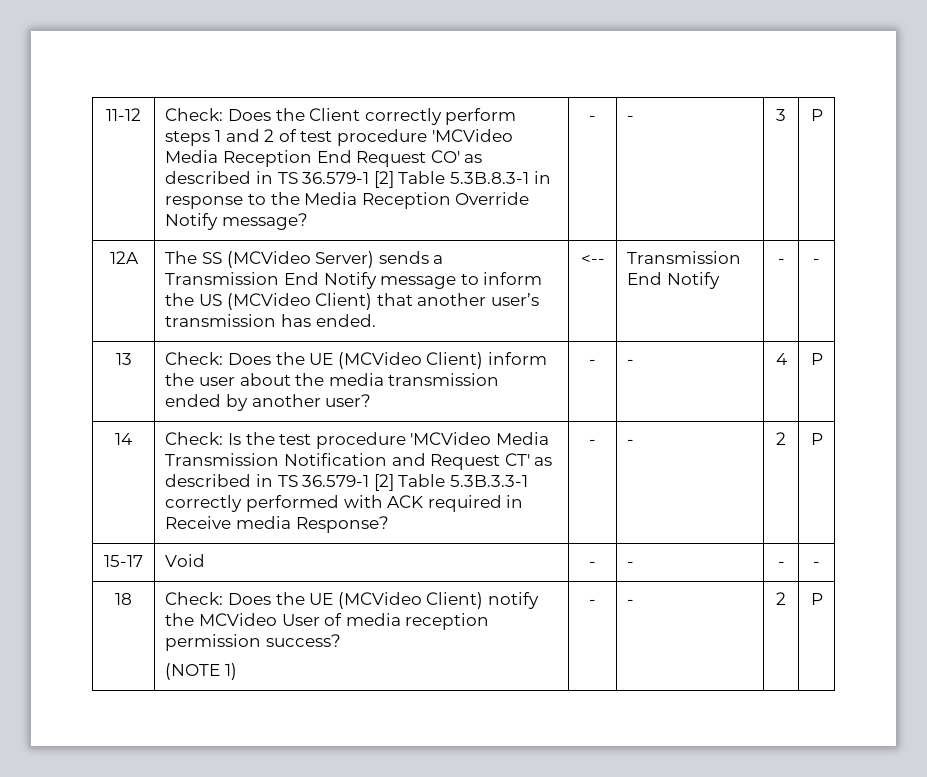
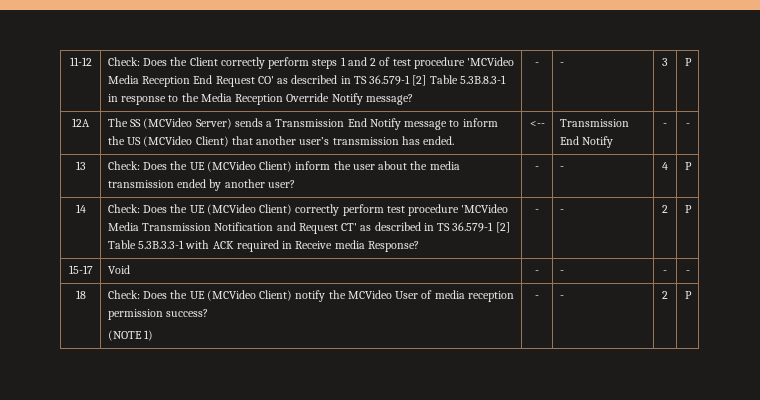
- 14 | Check: Is the test procedure 'MCVideo Media Transmission Notification and Request CT' as described in TS 36.579-1 [2] Table 5.3B.3.3-1 correctly performed with ACK required in Receive media Response? | - | - | 2 | P
+ 14 | Check: Does the UE (MCVideo Client) correctly perform test procedure 'MCVideo Media Transmission Notification and Request CT' as described in TS 36.579-1 [2] Table 5.3B.3.3-1 with ACK required in Receive media Response? | - | - | 2 | P

